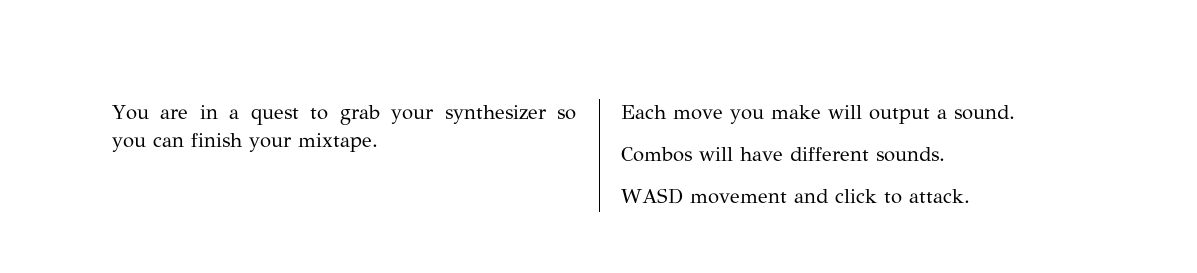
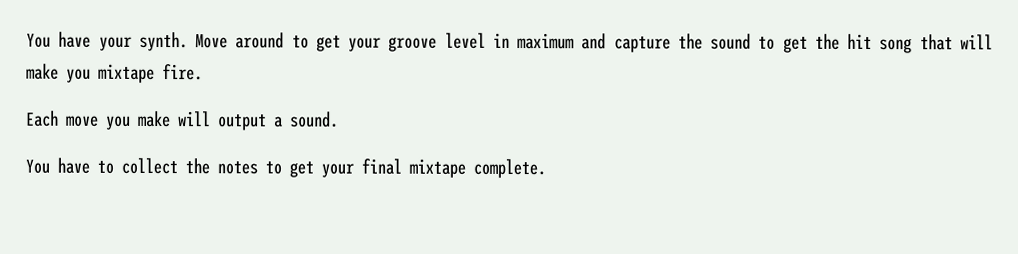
- You are in a quest to grab your synthesizer so you can finish your mixtape.
+ You have your synth. Move around to get your groove level in maximum and capture the sound to get the hit song that will make you mixtape fire.
- Combos will have different sounds.
- WASD movement and click to attack.
+ You have to collect the notes to get your final mixtape complete.

